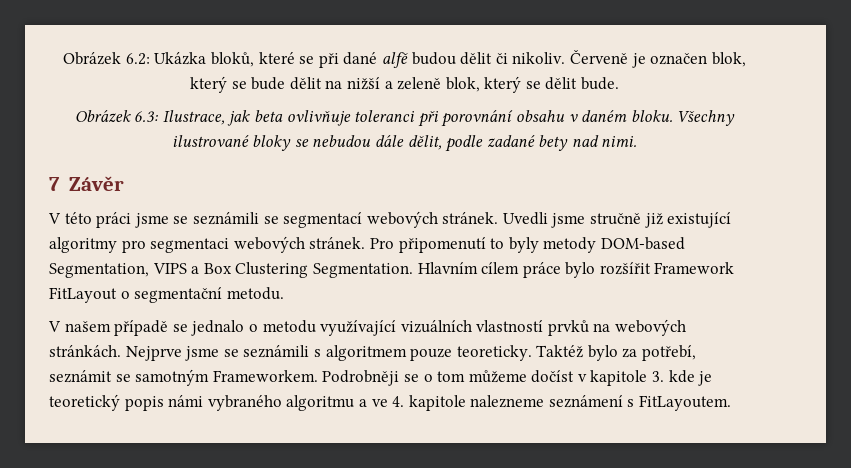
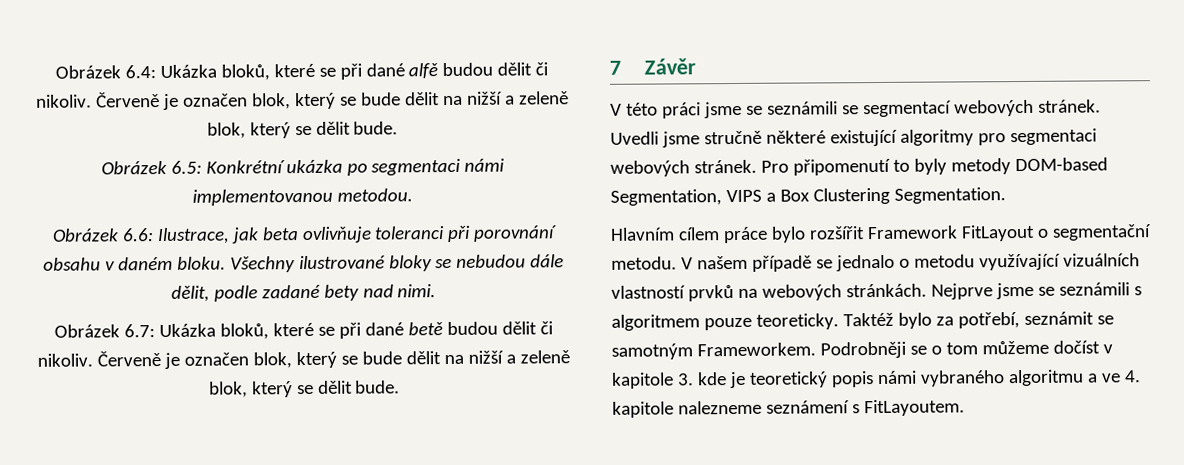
- Obrázek 6.2: Ukázka bloků, které se při dané alfě budou dělit či nikoliv.
+ Obrázek 6.4: Ukázka bloků, které se při dané alfě budou dělit či nikoliv.
- Obrázek 6.3: Ilustrace, jak beta ovlivňuje toleranci při porovnání obsahu v daném bloku.
+ Obrázek 6.5: Konkrétní ukázka po segmentaci námi implementovanou metodou.
+ Obrázek 6.6: Ilustrace, jak beta ovlivňuje toleranci při porovnání obsahu v daném bloku.
+ Obrázek 6.7: Ukázka bloků, které se při dané betě budou dělit či nikoliv. Červeně je označen blok, který se bude dělit na nižší a zeleně blok, který se dělit bude.
- Uvedli jsme stručně již existující algoritmy pro segmentaci webových stránek.
+ Uvedli jsme stručně některé existující algoritmy pro segmentaci webových stránek.
- Pro připomenutí to byly metody DOM-based Segmentation, VIPS a Box Clustering Segmentation. Hlavním cílem práce bylo rozšířit Framework FitLayout o segmentační metodu.
- V našem případě se jednalo o metodu využívající vizuálních vlastností prvků na webových stránkách.
+ Pro připomenutí to byly metody DOM-based Segmentation, VIPS a Box Clustering Segmentation.
+ Hlavním cílem práce bylo rozšířit Framework FitLayout o segmentační metodu. V našem případě se jednalo o metodu využívající vizuálních vlastností prvků na webových stránkách.

